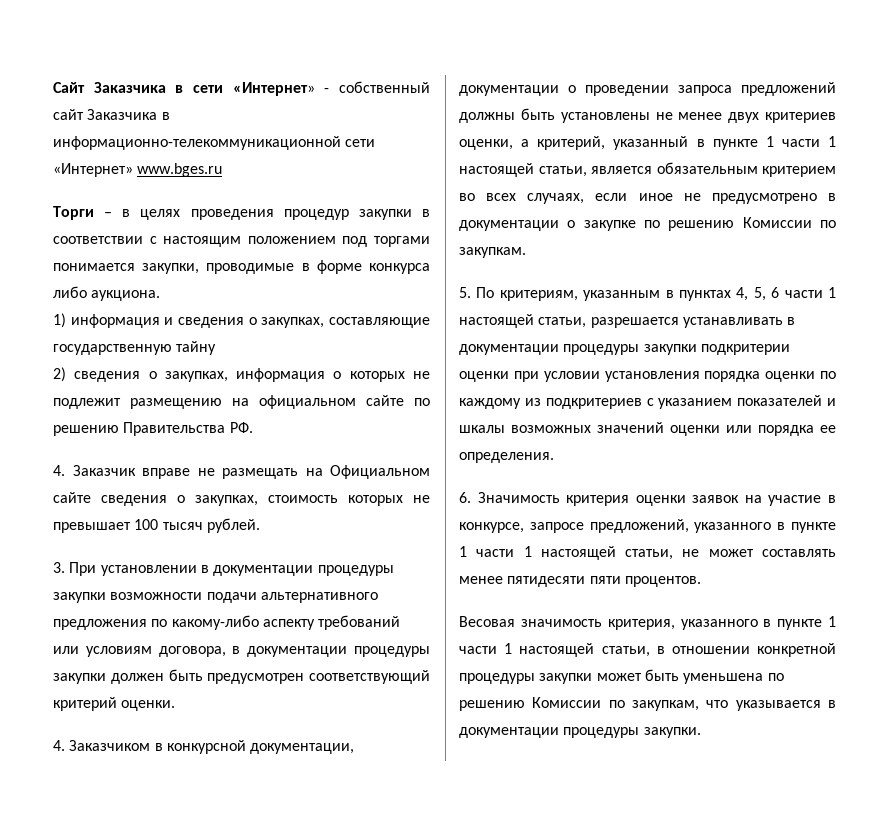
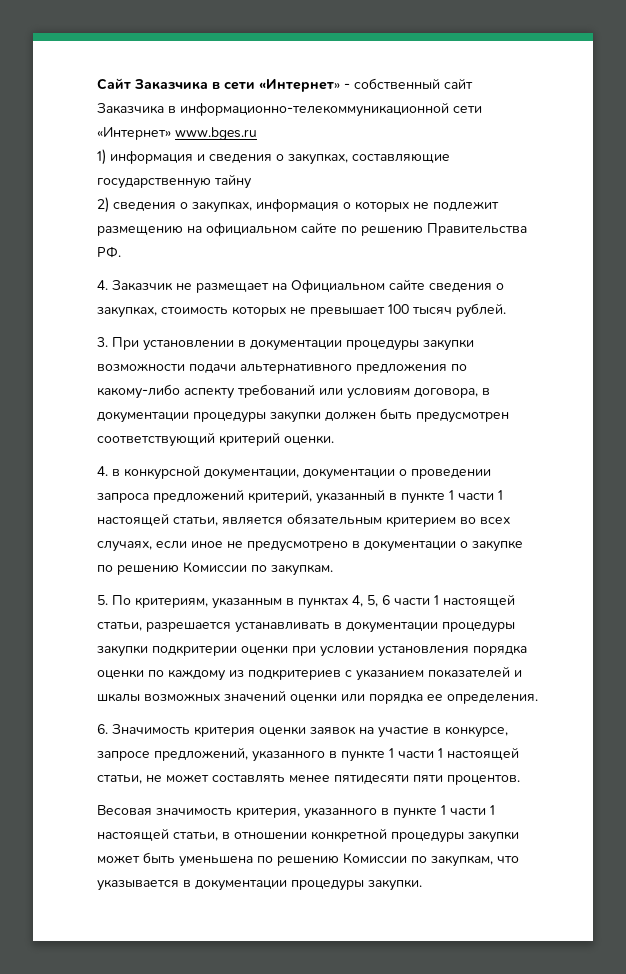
- Торги – в целях проведения процедур закупки в соответствии с настоящим положением под торгами понимается закупки, проводимые в форме конкурса либо аукциона.
- 4. Заказчик вправе не размещать на Официальном сайте сведения о закупках, стоимость которых не превышает 100 тысяч рублей.
+ 4. Заказчик не размещает на Официальном сайте сведения о закупках, стоимость которых не превышает 100 тысяч рублей.
- 4. Заказчиком в конкурсной документации, документации о проведении запроса предложений должны быть установлены не менее двух критериев оценки, а критерий, указанный в пункте 1 части 1 настоящей статьи, является обязательным критерием во всех случаях, если иное не предусмотрено в документации о закупке по решению Комиссии по закупкам.
+ 4. в конкурсной документации, документации о проведении запроса предложений критерий, указанный в пункте 1 части 1 настоящей статьи, является обязательным критерием во всех случаях, если иное не предусмотрено в документации о закупке по решению Комиссии по закупкам.

